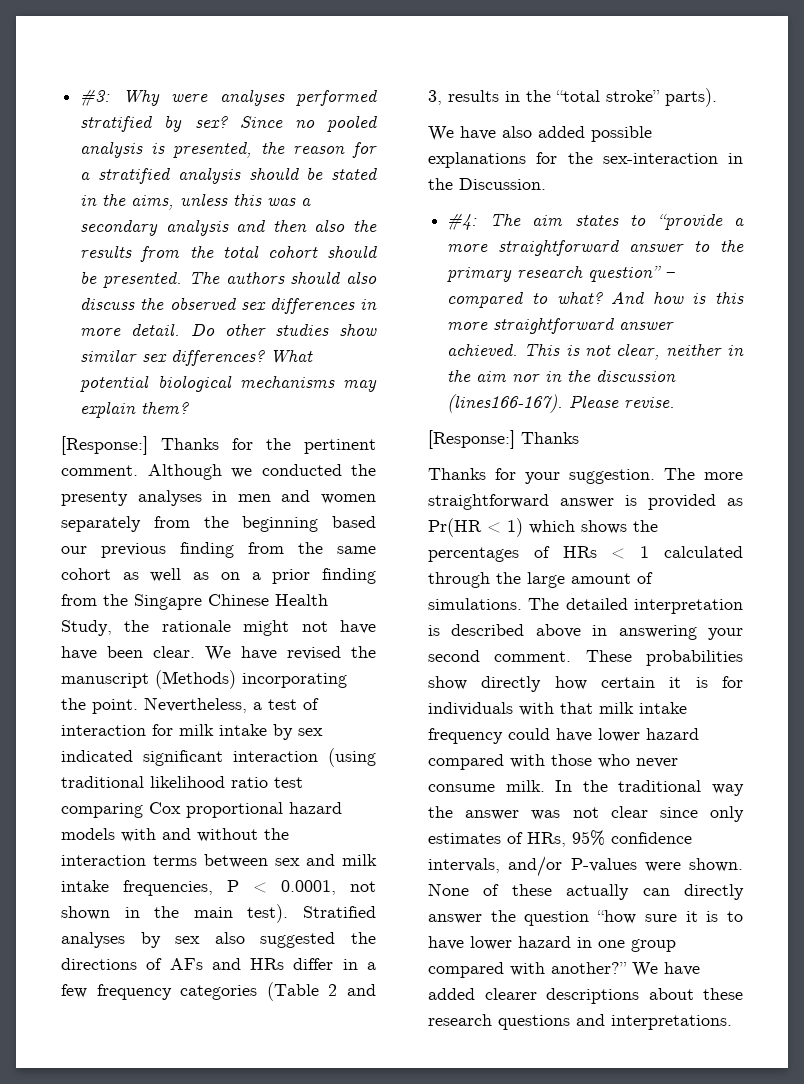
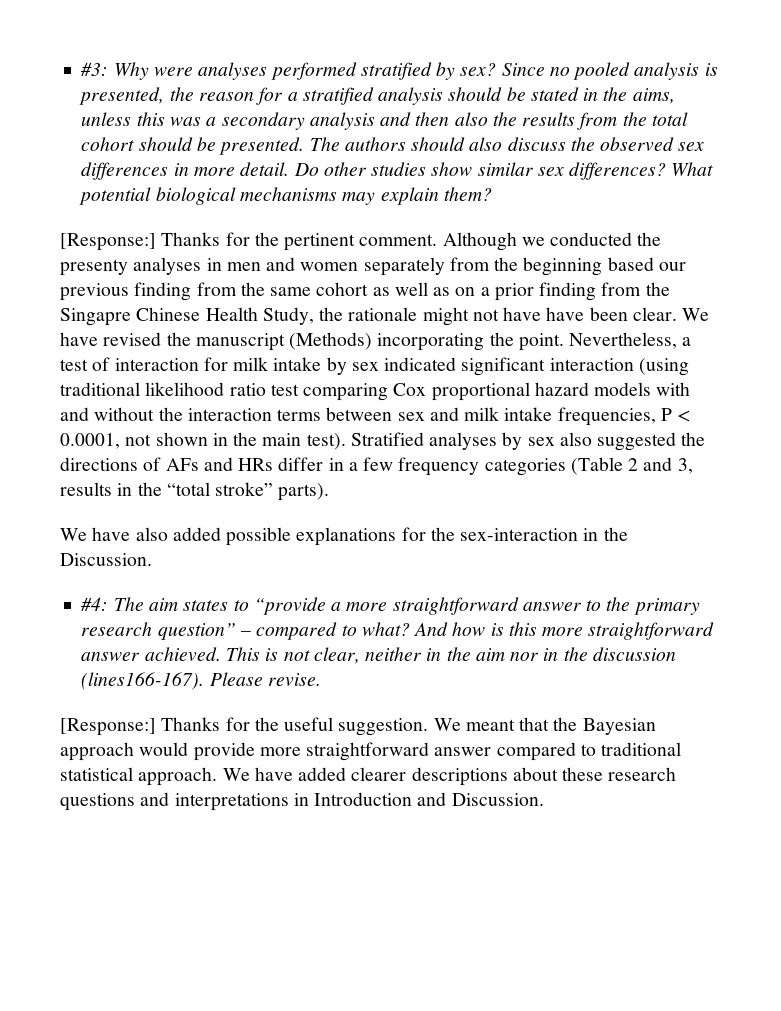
  Please revise.
- [Response:] Thanks
- Thanks for your suggestion. The more straightforward answer is provided as Pr(HR < 1) which shows the percentages of HRs < 1 calculated through the large amount of simulations. The detailed interpretation is described above in answering your second comment. These probabilities show directly how certain it is for individuals with that milk intake frequency could have lower hazard compared with those who never consume milk. In the traditional way the answer was not clear since only estimates of HRs, 95% confidence intervals, and/or P-values were shown. None of these actually can directly answer the question “how sure it is to have lower hazard in one group compared with another?”
+ [Response:] Thanks for the useful suggestion. We meant that the Bayesian approach would provide more straightforward answer compared to traditional statistical approach.
- We have added clearer descriptions about these research questions and interpretations.
+ We have added clearer descriptions about these research questions and interpretations in Introduction and Discussion.

